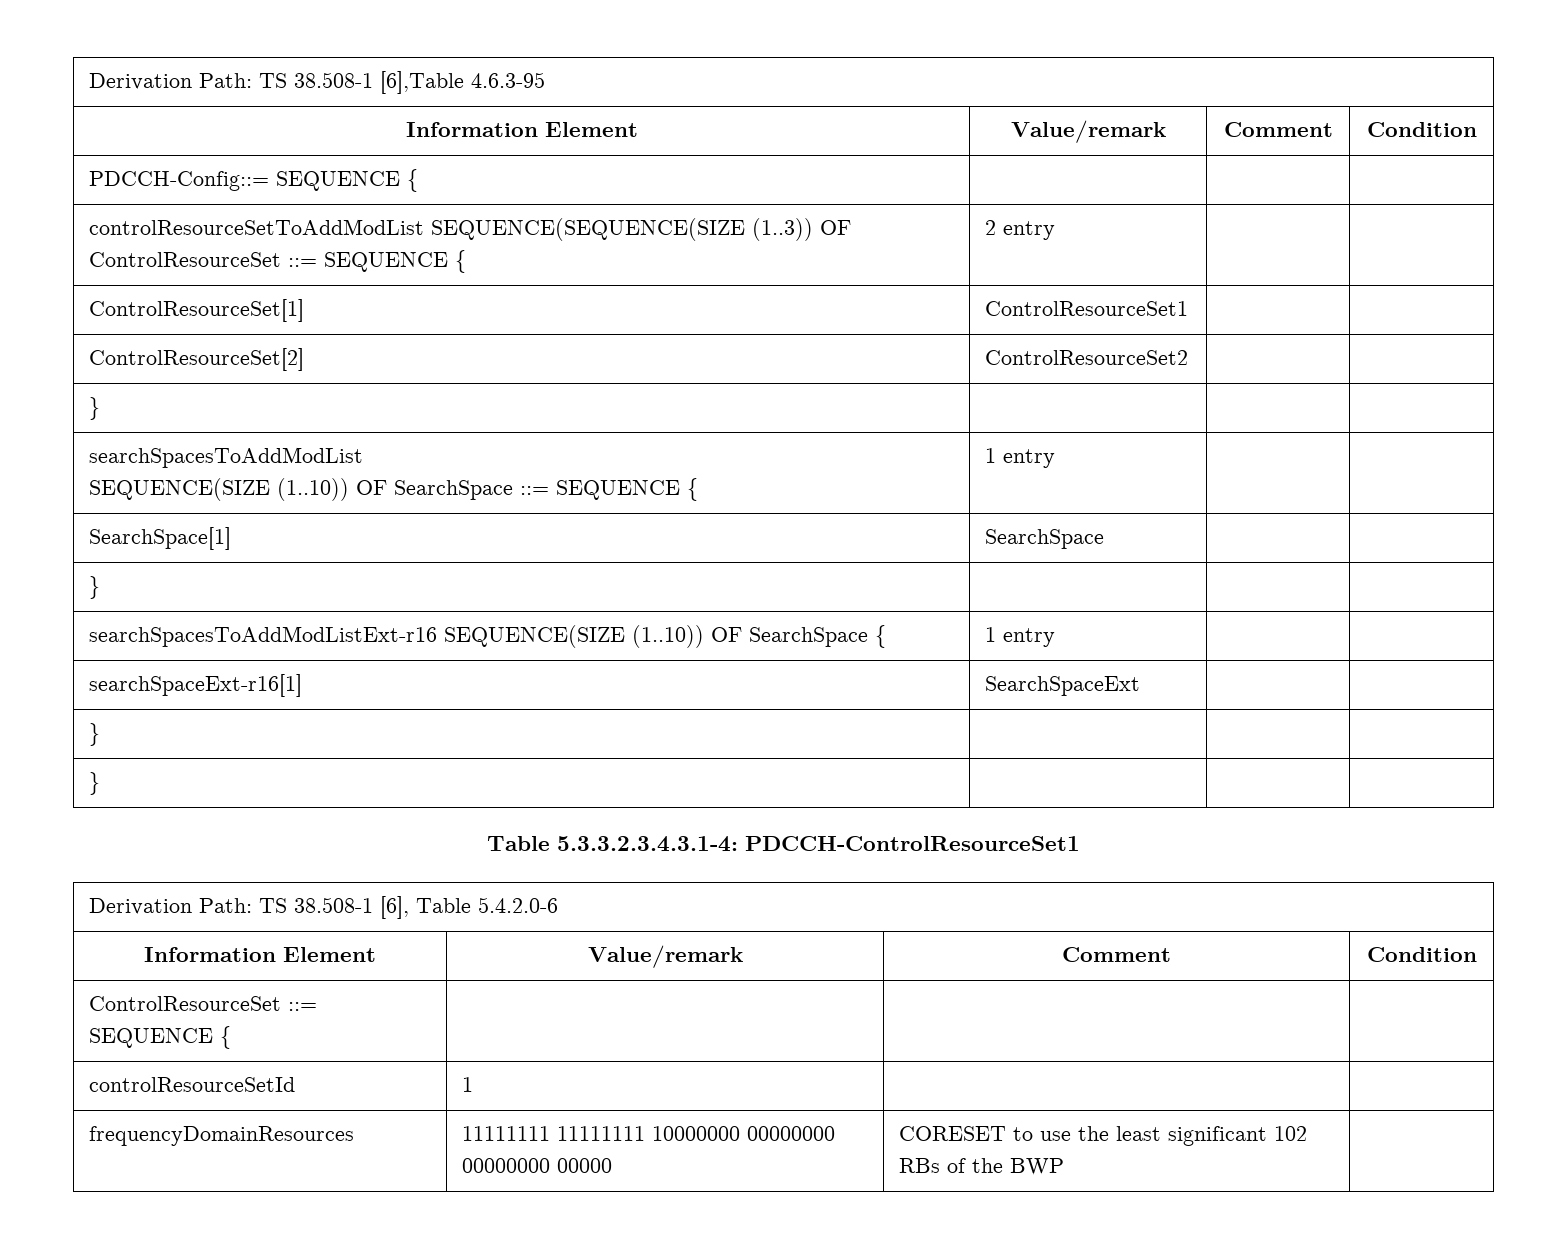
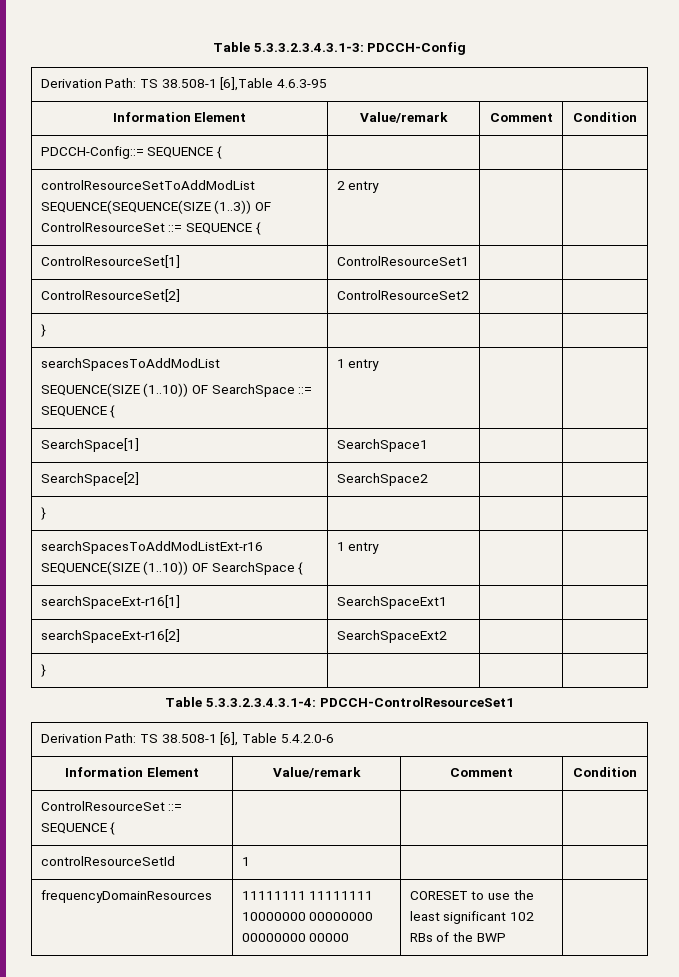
+ Table 5.3.3.2.3.4.3.1-3: PDCCH-Config
- SearchSpace[1] | SearchSpace | |
+ SearchSpace[1] | SearchSpace1 | |
+ SearchSpace[2] | SearchSpace2 | |
- searchSpaceExt-r16[1] | SearchSpaceExt | |
- } | | |
+ searchSpaceExt-r16[1] | SearchSpaceExt1 | |
+ searchSpaceExt-r16[2] | SearchSpaceExt2 | |

